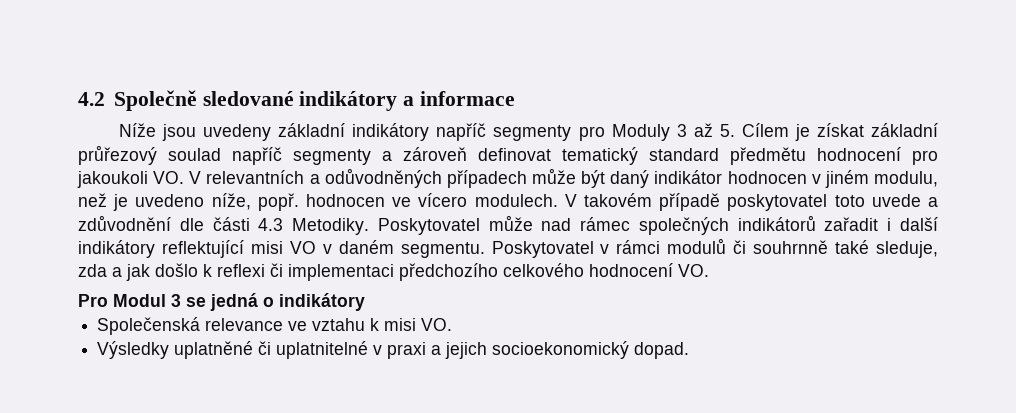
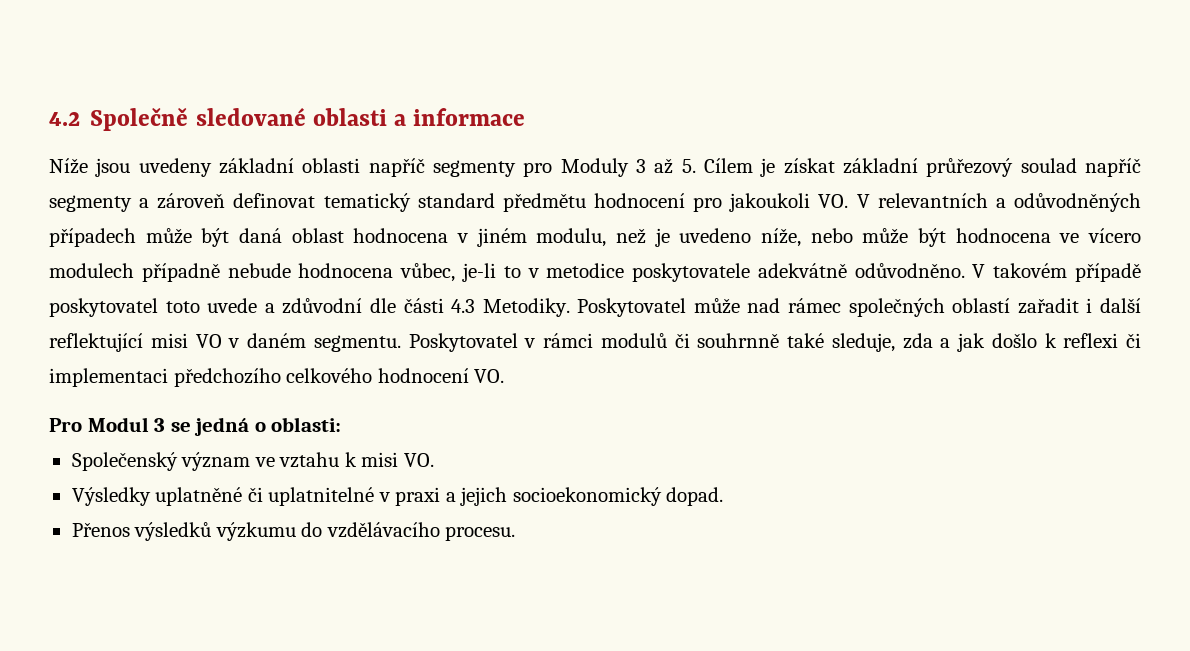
- 4.2 Společně sledované indikátory a informace
+ 4.2 Společně sledované oblasti a informace
- Níže jsou uvedeny základní indikátory napříč segmenty pro Moduly 3 až 5. Cílem je získat základní průřezový soulad napříč segmenty a zároveň definovat tematický standard předmětu hodnocení pro jakoukoli VO. V relevantních a odůvodněných případech může být daný indikátor hodnocen v jiném modulu, než je uvedeno níže, popř. hodnocen ve vícero modulech.
+ Níže jsou uvedeny základní oblasti napříč segmenty pro Moduly 3 až 5. Cílem je získat základní průřezový soulad napříč segmenty a zároveň definovat tematický standard předmětu hodnocení pro jakoukoli VO. V relevantních a odůvodněných případech může být daná oblast hodnocena v jiném modulu, než je uvedeno níže, nebo může být hodnocena ve vícero modulech případně nebude hodnocena vůbec, je-li to v metodice poskytovatele adekvátně odůvodněno.
- V takovém případě poskytovatel toto uvede a zdůvodnění dle části 4.3 Metodiky.
+ V takovém případě poskytovatel toto uvede a zdůvodní dle části 4.3 Metodiky.
- Poskytovatel může nad rámec společných indikátorů zařadit i další indikátory reflektující misi VO v daném segmentu.
+ Poskytovatel může nad rámec společných oblastí zařadit i další reflektující misi VO v daném segmentu.
- Pro Modul 3 se jedná o indikátory
- Společenská relevance ve vztahu k misi VO.
+ Pro Modul 3 se jedná o oblasti:
+ Společenský význam ve vztahu k misi VO.
+ Přenos výsledků výzkumu do vzdělávacího procesu.

